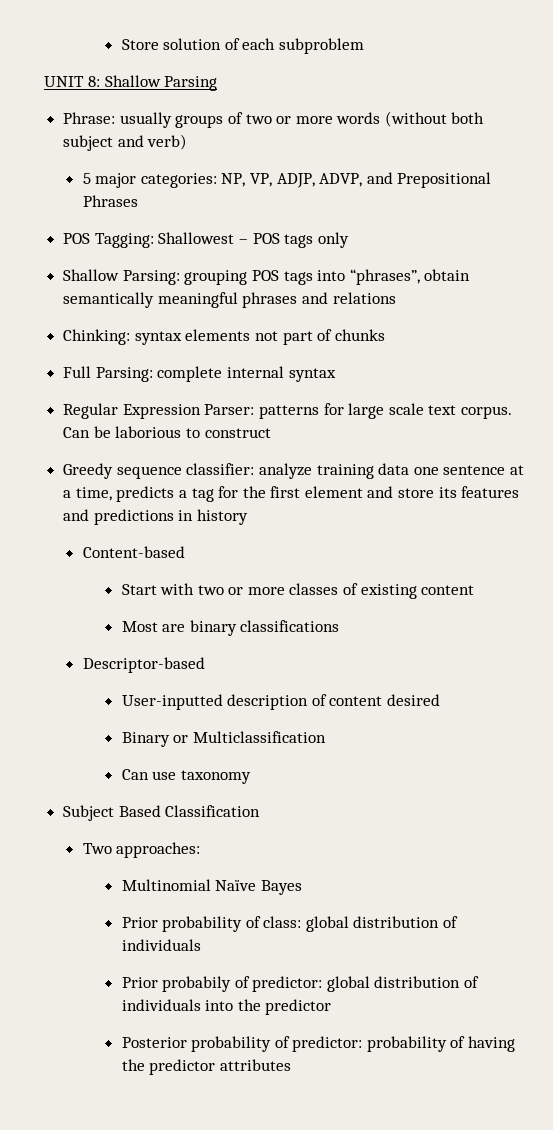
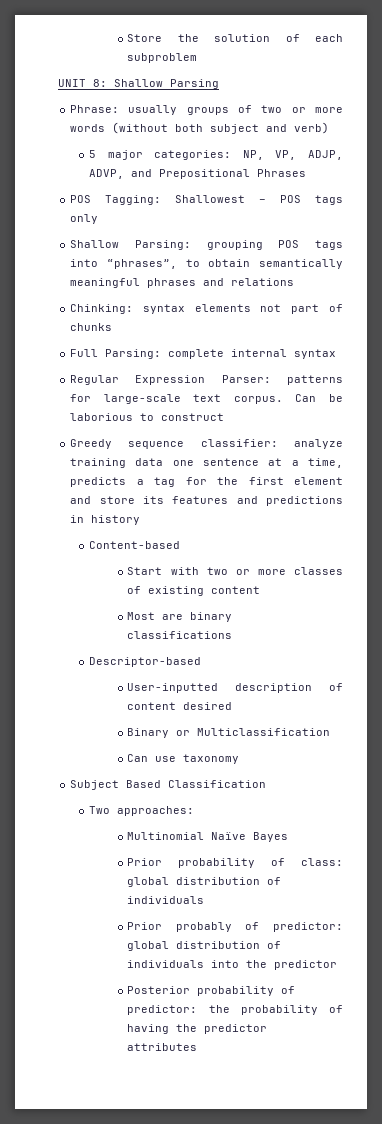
- Store solution of each subproblem
+ Store the solution of each subproblem
- Shallow Parsing: grouping POS tags into “phrases”, obtain semantically meaningful phrases and relations
+ Shallow Parsing: grouping POS tags into “phrases”, to obtain semantically meaningful phrases and relations
- Regular Expression Parser: patterns for large scale text corpus.
+ Regular Expression Parser: patterns for large-scale text corpus.
- Prior probabily of predictor: global distribution of individuals into the predictor
+ Prior probably of predictor: global distribution of individuals into the predictor
- Posterior probability of predictor: probability of having the predictor attributes
+ Posterior probability of predictor: the probability of having the predictor attributes

